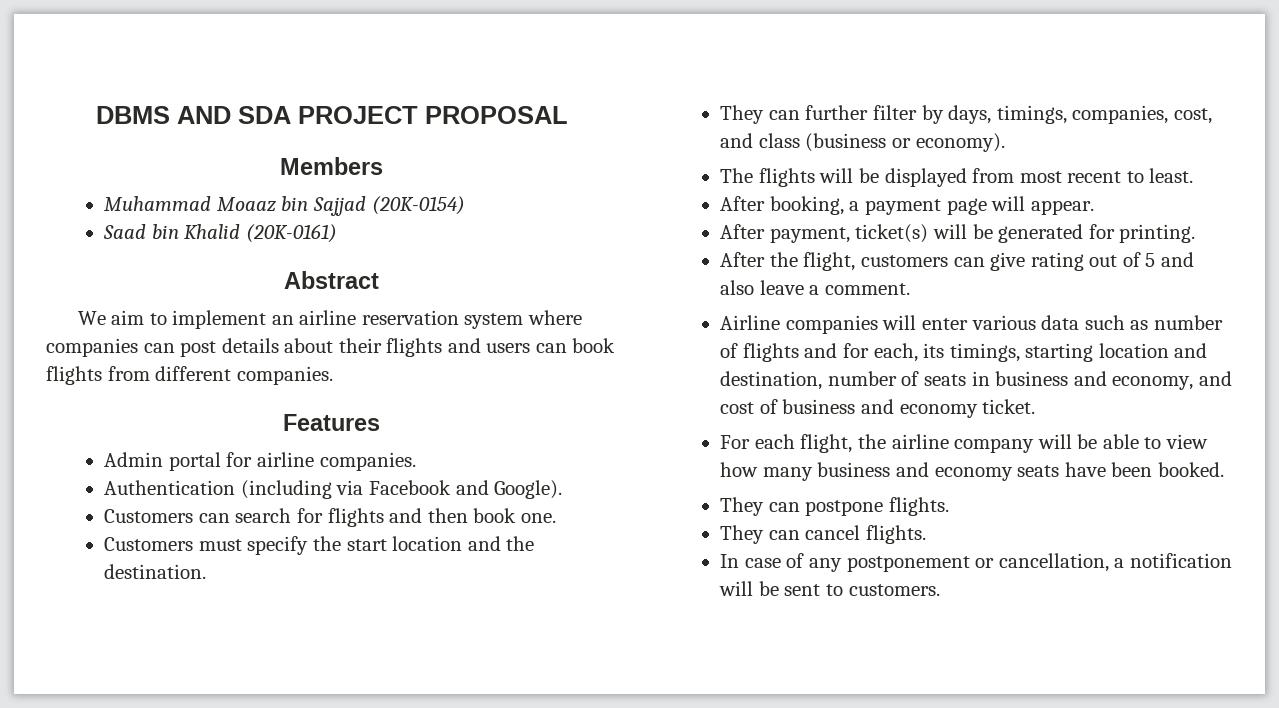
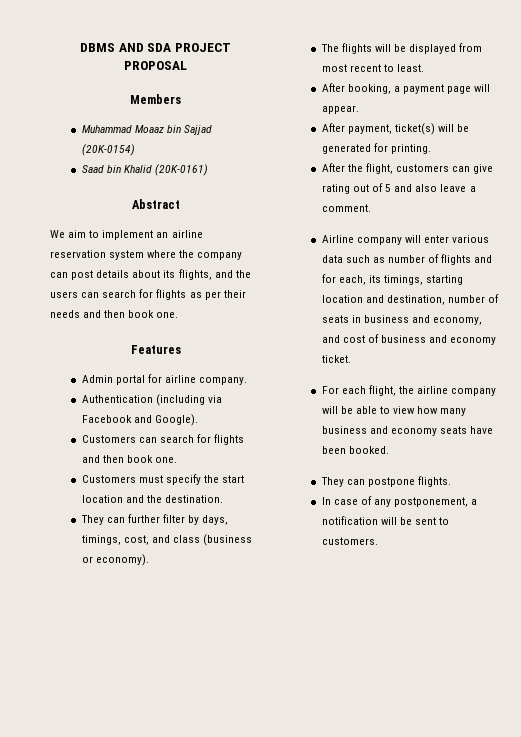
- We aim to implement an airline reservation system where companies can post details about their flights and users can book flights from different companies.
+ We aim to implement an airline reservation system where the company can post details about its flights, and the users can search for flights as per their needs and then book one.
- Admin portal for airline companies.
+ Admin portal for airline company.
- They can further filter by days, timings, companies, cost, and class (business or economy).
+ They can further filter by days, timings, cost, and class (business or economy).
- Airline companies will enter various data such as number of flights and for each, its timings, starting location and destination, number of seats in business and economy, and cost of business and economy ticket.
+ Airline company will enter various data such as number of flights and for each, its timings, starting location and destination, number of seats in business and economy, and cost of business and economy ticket.
- They can cancel flights.
- In case of any postponement or cancellation, a notification will be sent to customers.
+ In case of any postponement, a notification will be sent to customers.

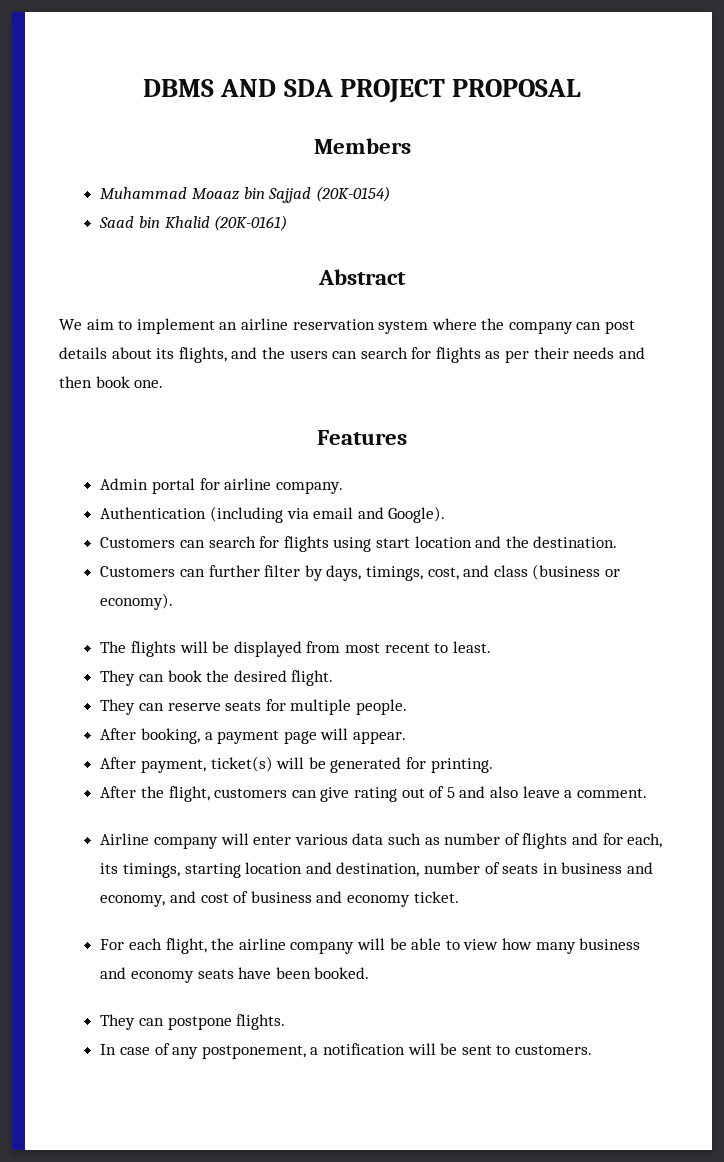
- Authentication (including via Facebook and Google).
+ Authentication (including via email and Google).
- Customers can search for flights and then book one.
- Customers must specify the start location and the destination.
+ Customers can search for flights using start location and the destination.
- They can further filter by days, timings, cost, and class (business or economy).
+ Customers can further filter by days, timings, cost, and class (business or economy).
+ They can book the desired flight.
+ They can reserve seats for multiple people.

